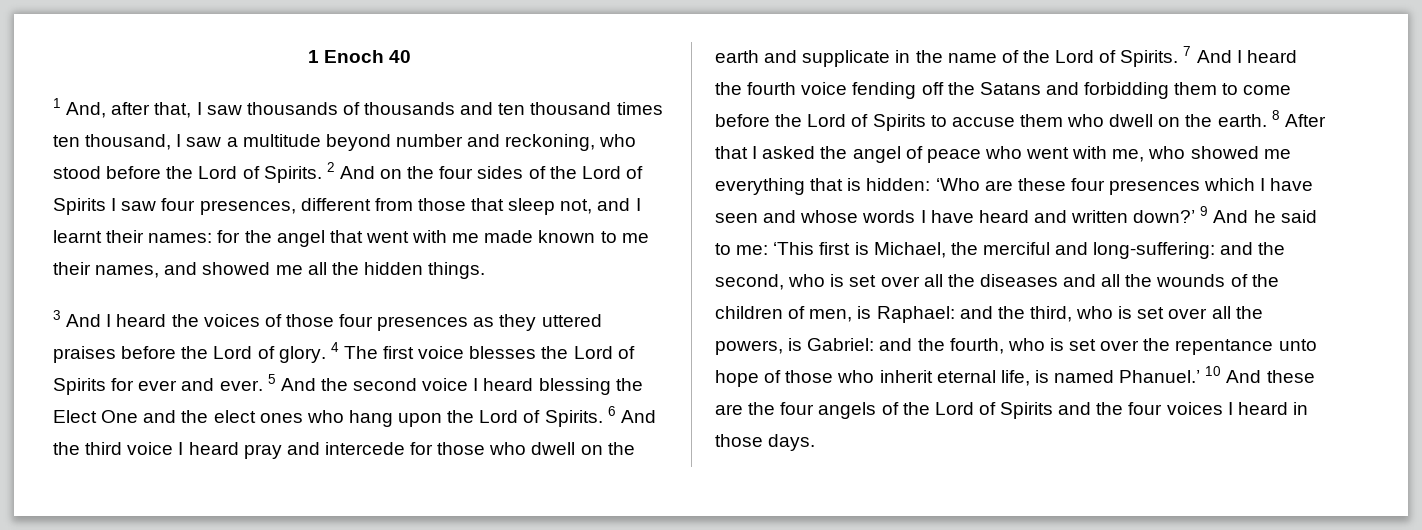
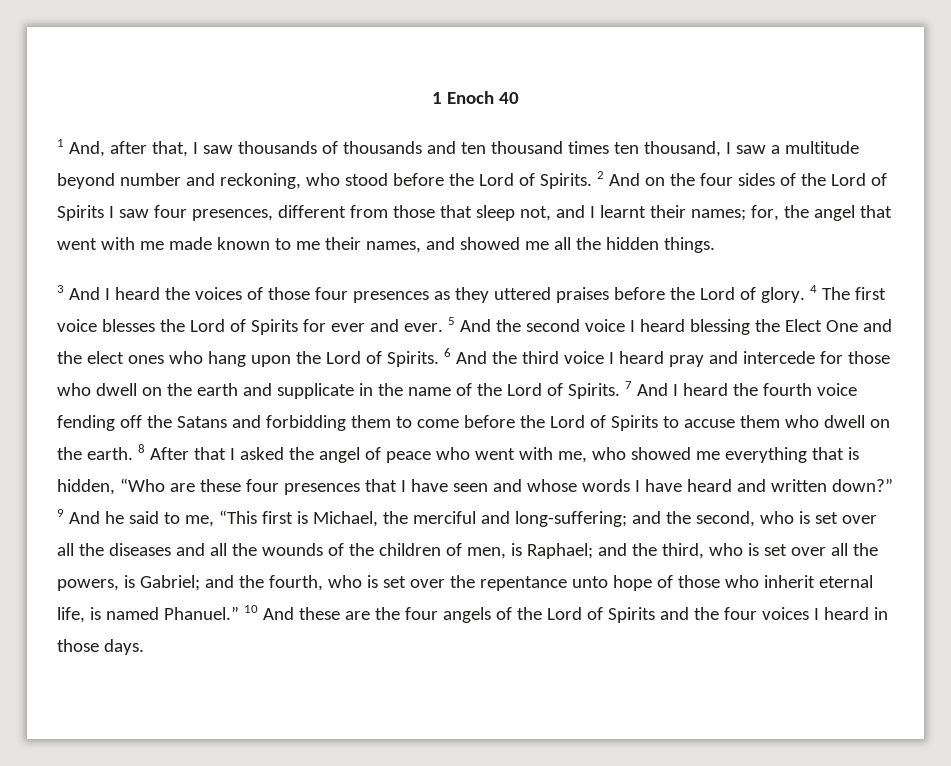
- 2 And on the four sides of the Lord of Spirits I saw four presences, different from those that sleep not, and I learnt their names: for the angel that went with me made known to me their names, and showed me all the hidden things.
+ 2 And on the four sides of the Lord of Spirits I saw four presences, different from those that sleep not, and I learnt their names; for, the angel that went with me made known to me their names, and showed me all the hidden things.
- 8 After that I asked the angel of peace who went with me, who showed me everything that is hidden: ‘Who are these four presences which I have seen and whose words I have heard and written down?’
+ 8 After that I asked the angel of peace who went with me, who showed me everything that is hidden, “Who are these four presences that I have seen and whose words I have heard and written down?”
- 9 And he said to me: ‘This first is Michael, the merciful and long-suffering:
+ 9 And he said to me, “This first is Michael, the merciful and long-suffering;
- and the second, who is set over all the diseases and all the wounds of the children of men, is Raphael:
+ and the second, who is set over all the diseases and all the wounds of the children of men, is Raphael;
- and the third, who is set over all the powers, is Gabriel:
+ and the third, who is set over all the powers, is Gabriel;
- and the fourth, who is set over the repentance unto hope of those who inherit eternal life, is named Phanuel.’
+ and the fourth, who is set over the repentance unto hope of those who inherit eternal life, is named Phanuel.”

